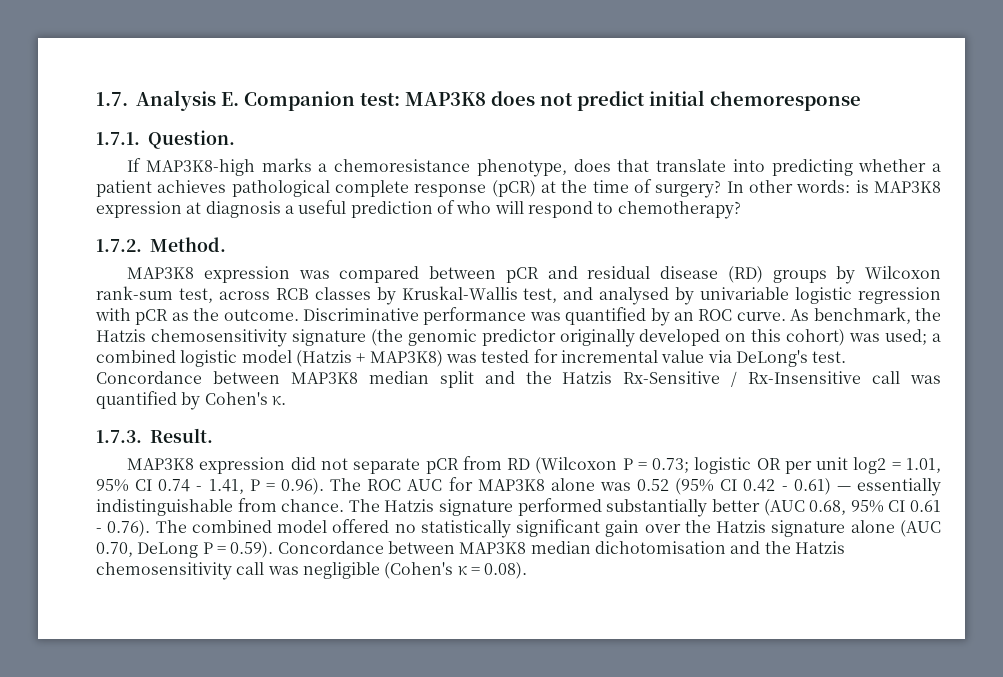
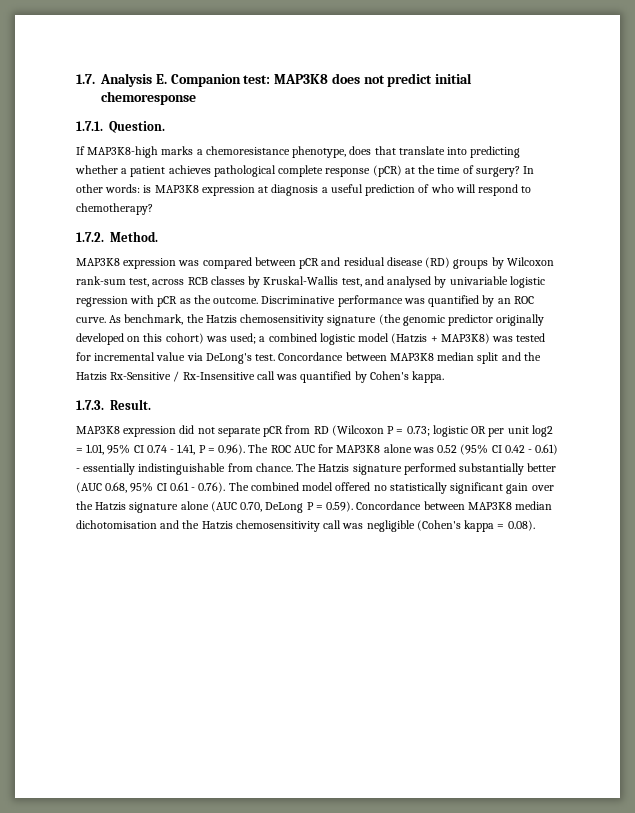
- Concordance between MAP3K8 median split and the Hatzis Rx-Sensitive / Rx-Insensitive call was quantified by Cohen's κ.
+ Concordance between MAP3K8 median split and the Hatzis Rx-Sensitive / Rx-Insensitive call was quantified by Cohen's kappa.
- MAP3K8 expression did not separate pCR from RD (Wilcoxon P = 0.73; logistic OR per unit log2 = 1.01, 95% CI 0.74 - 1.41, P = 0.96). The ROC AUC for MAP3K8 alone was 0.52 (95% CI 0.42 - 0.61) — essentially indistinguishable from chance.
+ MAP3K8 expression did not separate pCR from RD (Wilcoxon P = 0.73; logistic OR per unit log2 = 1.01, 95% CI 0.74 - 1.41, P = 0.96). The ROC AUC for MAP3K8 alone was 0.52 (95% CI 0.42 - 0.61) - essentially indistinguishable from chance.
- The Hatzis signature performed substantially better (AUC 0.68, 95% CI 0.61 - 0.76). The combined model offered no statistically significant gain over the Hatzis signature alone (AUC 0.70, DeLong P = 0.59). Concordance between MAP3K8 median dichotomisation and the Hatzis chemosensitivity call was negligible (Cohen's κ = 0.08).
+ The Hatzis signature performed substantially better (AUC 0.68, 95% CI 0.61 - 0.76). The combined model offered no statistically significant gain over the Hatzis signature alone (AUC 0.70, DeLong P = 0.59). Concordance between MAP3K8 median dichotomisation and the Hatzis chemosensitivity call was negligible (Cohen's kappa = 0.08).

